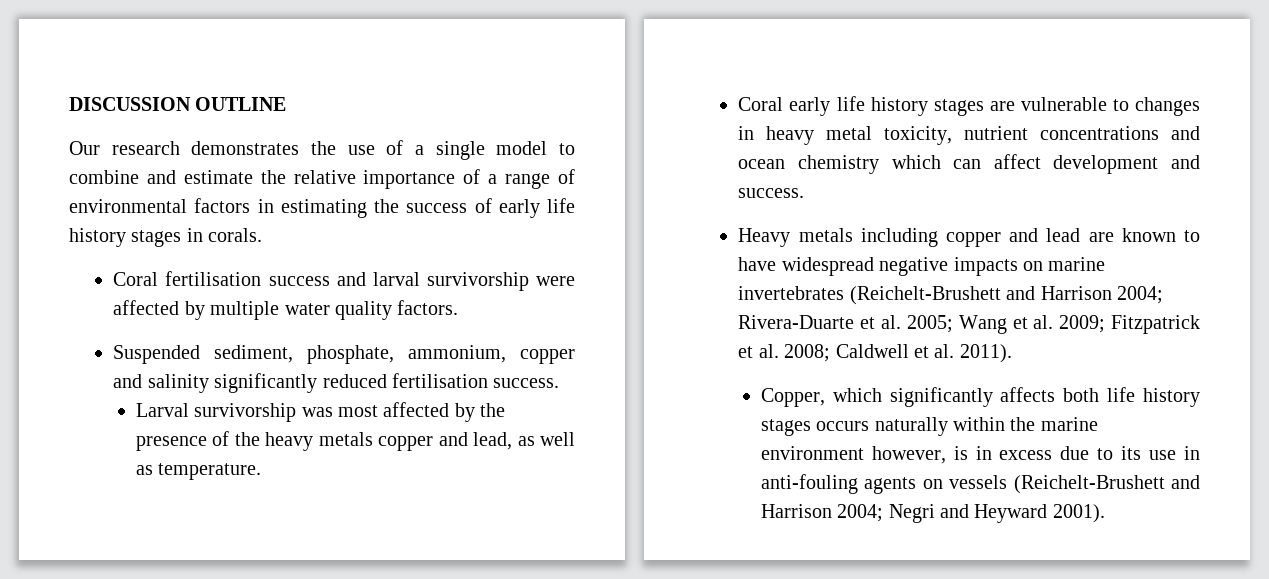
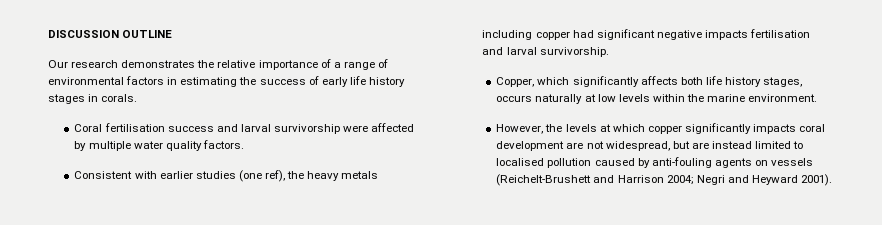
- Our research demonstrates the use of a single model to combine and estimate the relative importance of a range of environmental factors in estimating the success of early life history stages in corals.
+ Our research demonstrates the relative importance of a range of environmental factors in estimating the success of early life history stages in corals.
- Suspended sediment, phosphate, ammonium, copper and salinity significantly reduced fertilisation success.
- Larval survivorship was most affected by the presence of the heavy metals copper and lead, as well as temperature.
- Coral early life history stages are vulnerable to changes in heavy metal toxicity, nutrient concentrations and ocean chemistry which can affect development and success.
- Heavy metals including copper and lead are known to have widespread negative impacts on marine invertebrates (Reichelt-Brushett and Harrison 2004; Rivera-Duarte et al. 2005; Wang et al. 2009; Fitzpatrick et al. 2008; Caldwell et al. 2011).
+ Consistent with earlier studies (one ref), the heavy metals including copper had significant negative impacts fertilisation and larval survivorship.
- Copper, which significantly affects both life history stages occurs naturally within the marine environment however, is in excess due to its use in anti-fouling agents on vessels (Reichelt-Brushett and Harrison 2004; Negri and Heyward 2001).
+ Copper, which significantly affects both life history stages, occurs naturally at low levels within the marine environment.
+ However, the levels at which copper significantly impacts coral development are not widespread, but are instead limited to localised pollution caused by anti-fouling agents on vessels (Reichelt-Brushett and Harrison 2004; Negri and Heyward 2001).

